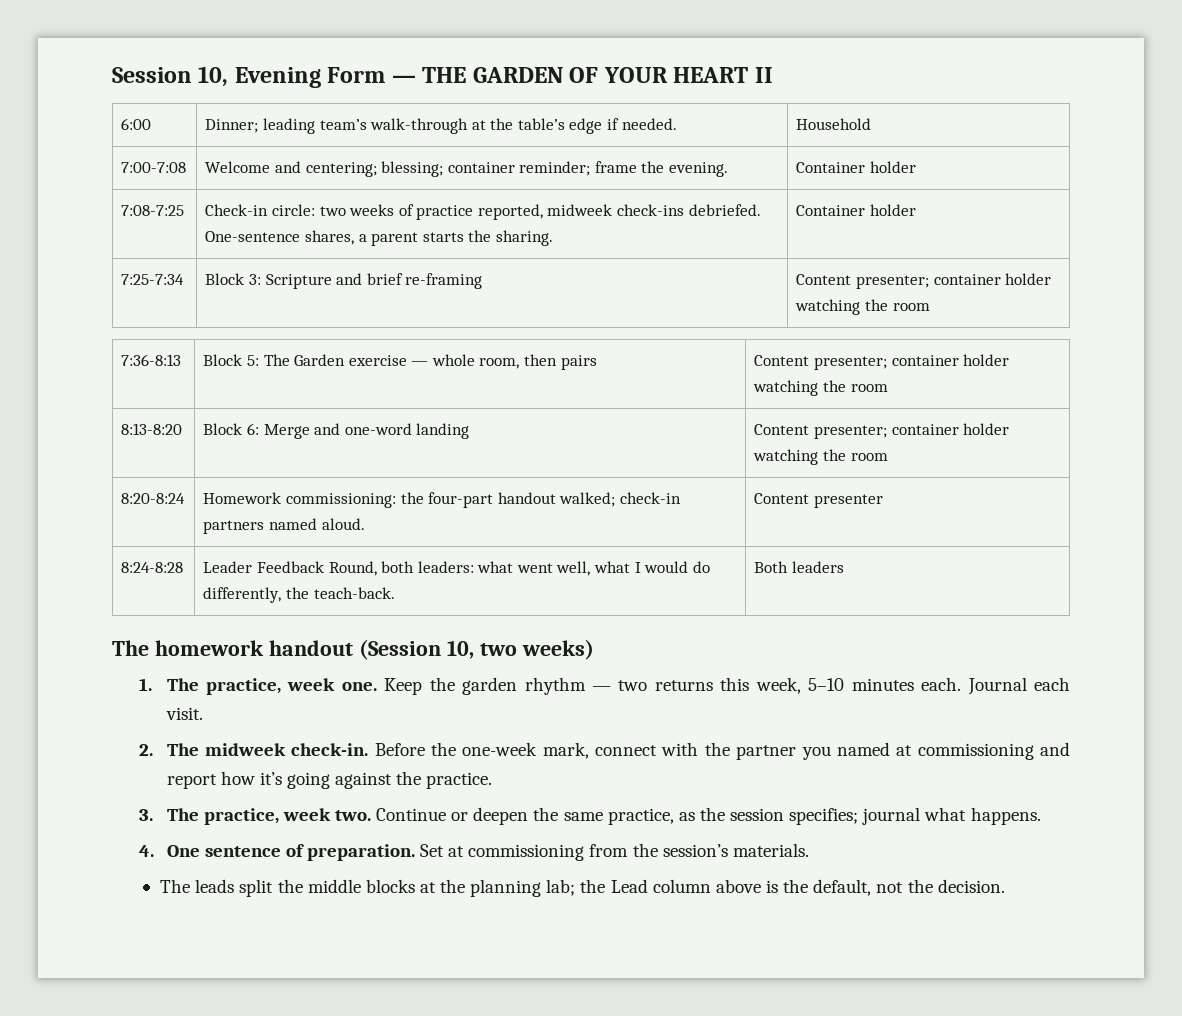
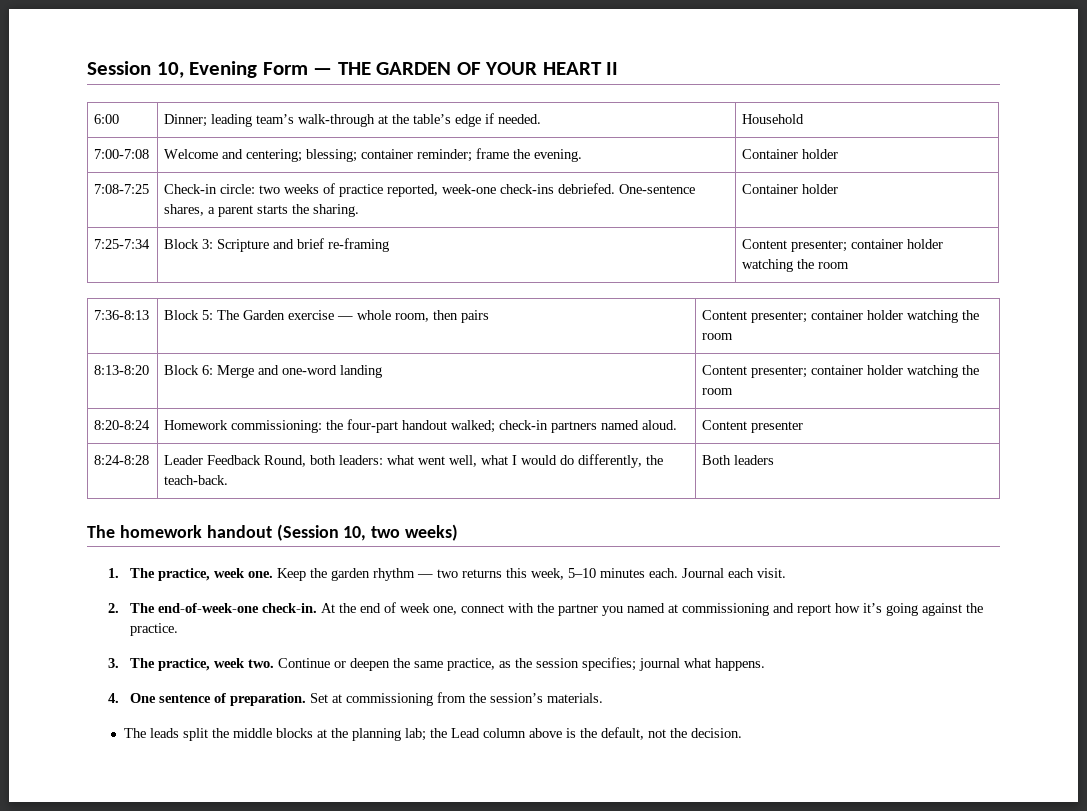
- 7:08-7:25 | Check-in circle: two weeks of practice reported, midweek check-ins debriefed. One-sentence shares, a parent starts the sharing. | Container holder
+ 7:08-7:25 | Check-in circle: two weeks of practice reported, week-one check-ins debriefed. One-sentence shares, a parent starts the sharing. | Container holder
- 2. The midweek check-in. Before the one-week mark, connect with the partner you named at commissioning and report how it’s going against the practice.
+ 2. The end-of-week-one check-in. At the end of week one, connect with the partner you named at commissioning and report how it’s going against the practice.

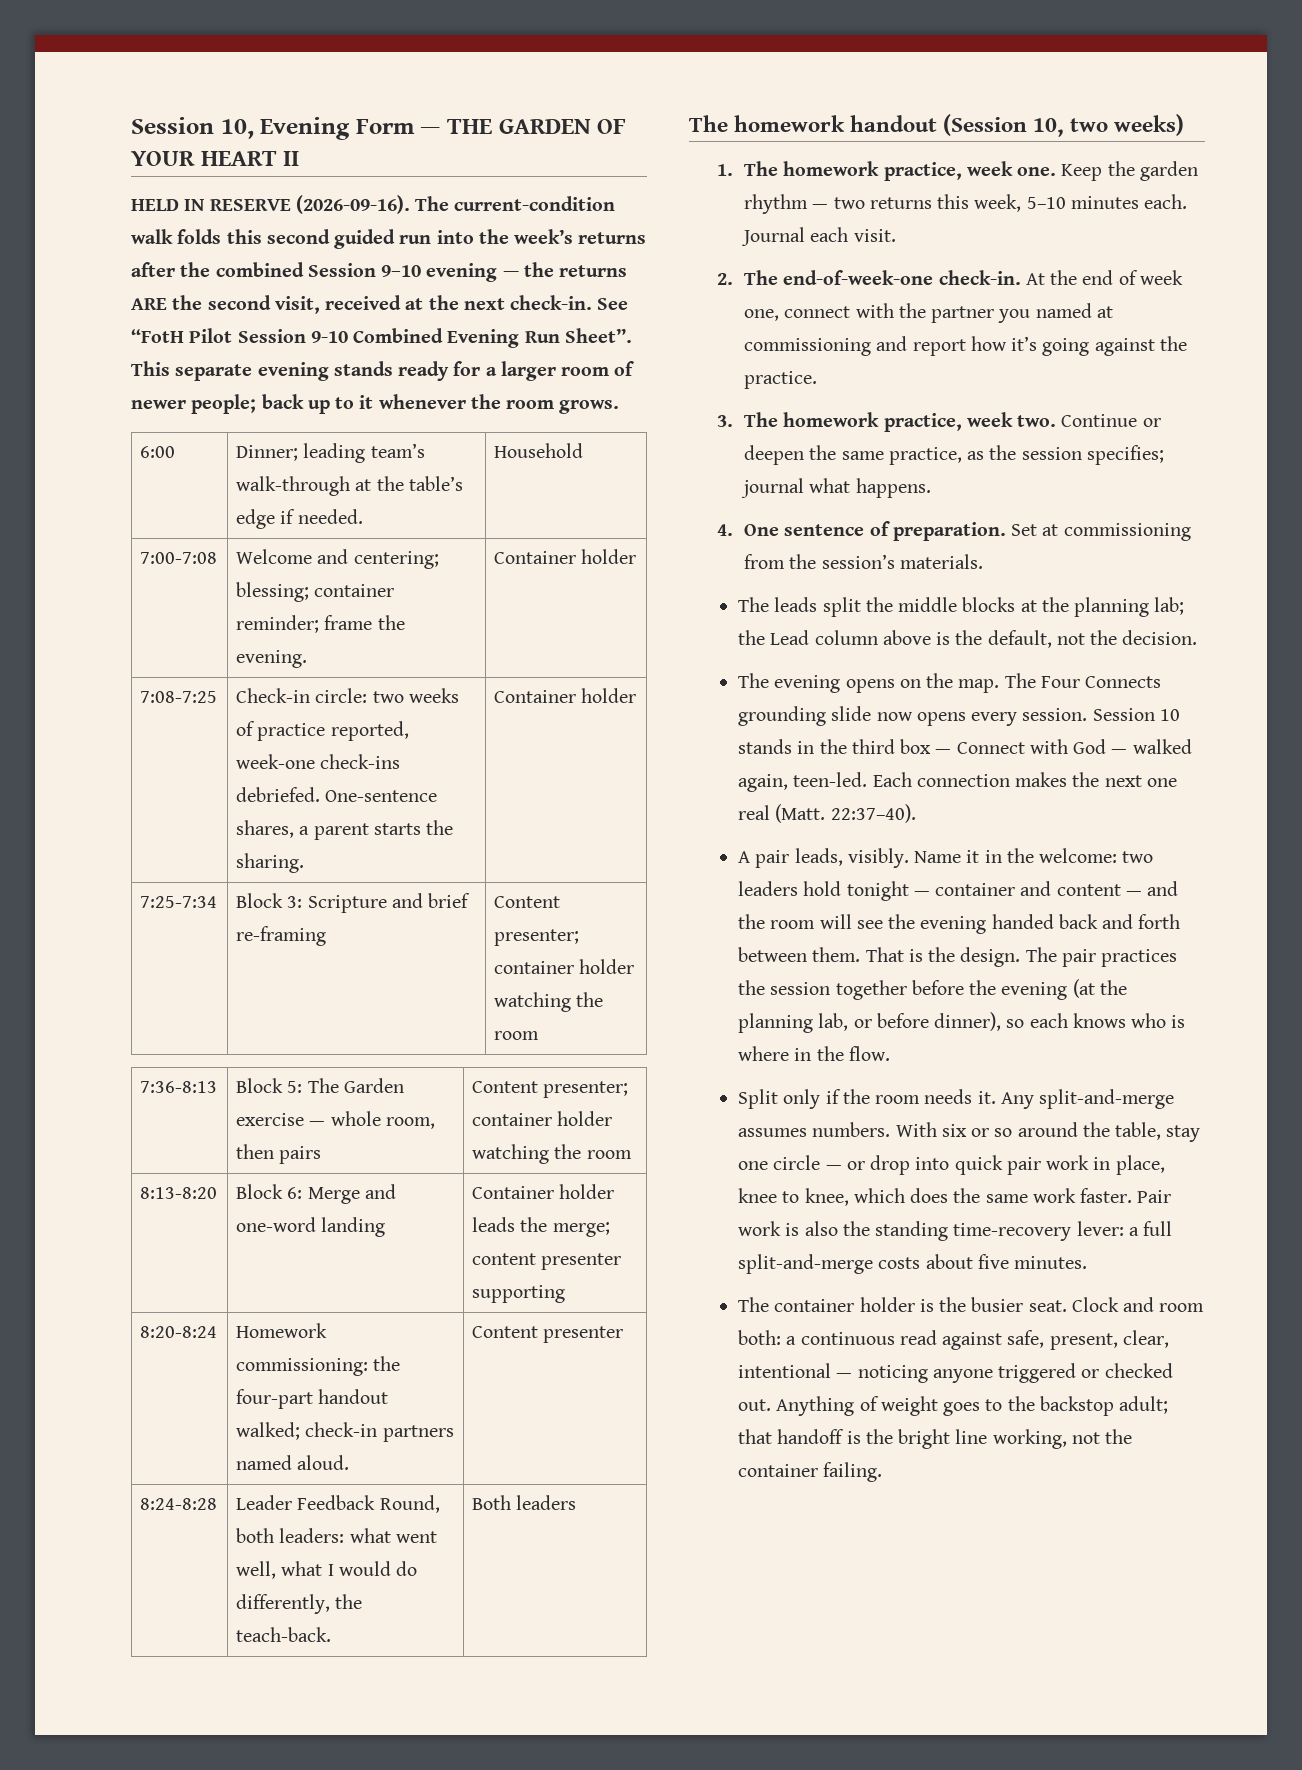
+ HELD IN RESERVE (2026-09-16). The current-condition walk folds this second guided run into the week’s returns after the combined Session 9–10 evening — the returns ARE the second visit, received at the next check-in. See “FotH Pilot Session 9-10 Combined Evening Run Sheet”. This separate evening stands ready for a larger room of newer people; back up to it whenever the room grows.
- 8:13-8:20 | Block 6: Merge and one-word landing | Content presenter; container holder watching the room
+ 8:13-8:20 | Block 6: Merge and one-word landing | Container holder leads the merge; content presenter supporting
- 1. The practice, week one.
+ 1. The homework practice, week one.
- 3. The practice, week two.
+ 3. The homework practice, week two.
+ The evening opens on the map. The Four Connects grounding slide now opens every session. Session 10 stands in the third box — Connect with God — walked again, teen-led. Each connection makes the next one real (Matt. 22:37–40).
+ A pair leads, visibly. Name it in the welcome: two leaders hold tonight — container and content — and the room will see the evening handed back and forth between them. That is the design. The pair practices the session together before the evening (at the planning lab, or before dinner), so each knows who is where in the flow.
+ Split only if the room needs it. Any split-and-merge assumes numbers. With six or so around the table, stay one circle — or drop into quick pair work in place, knee to knee, which does the same work faster. Pair work is also the standing time-recovery lever: a full split-and-merge costs about five minutes.
+ The container holder is the busier seat. Clock and room both: a continuous read against safe, present, clear, intentional — noticing anyone triggered or checked out. Anything of weight goes to the backstop adult; that handoff is the bright line working, not the container failing.

